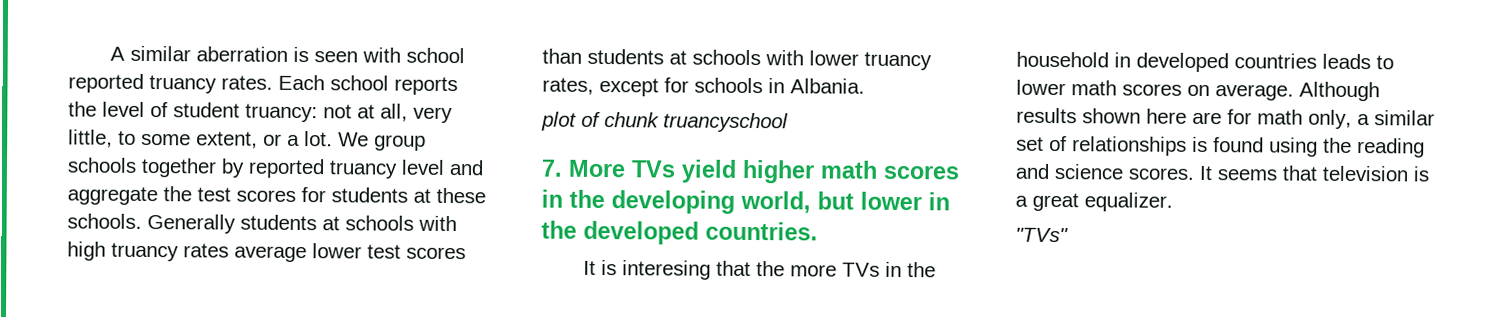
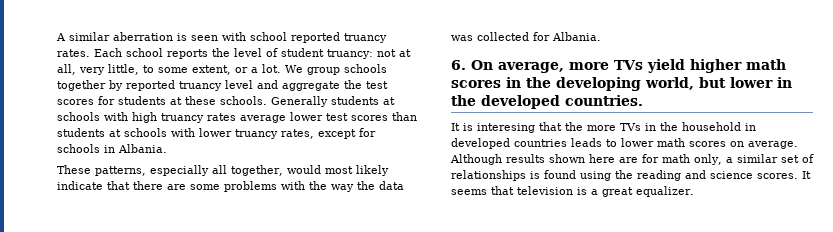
- plot of chunk truancyschool
- 7. More TVs yield higher math scores in the developing world, but lower in the developed countries.
+ These patterns, especially all together, would most likely indicate that there are some problems with the way the data was collected for Albania.
+ 6. On average, more TVs yield higher math scores in the developing world, but lower in the developed countries.
- "TVs"

